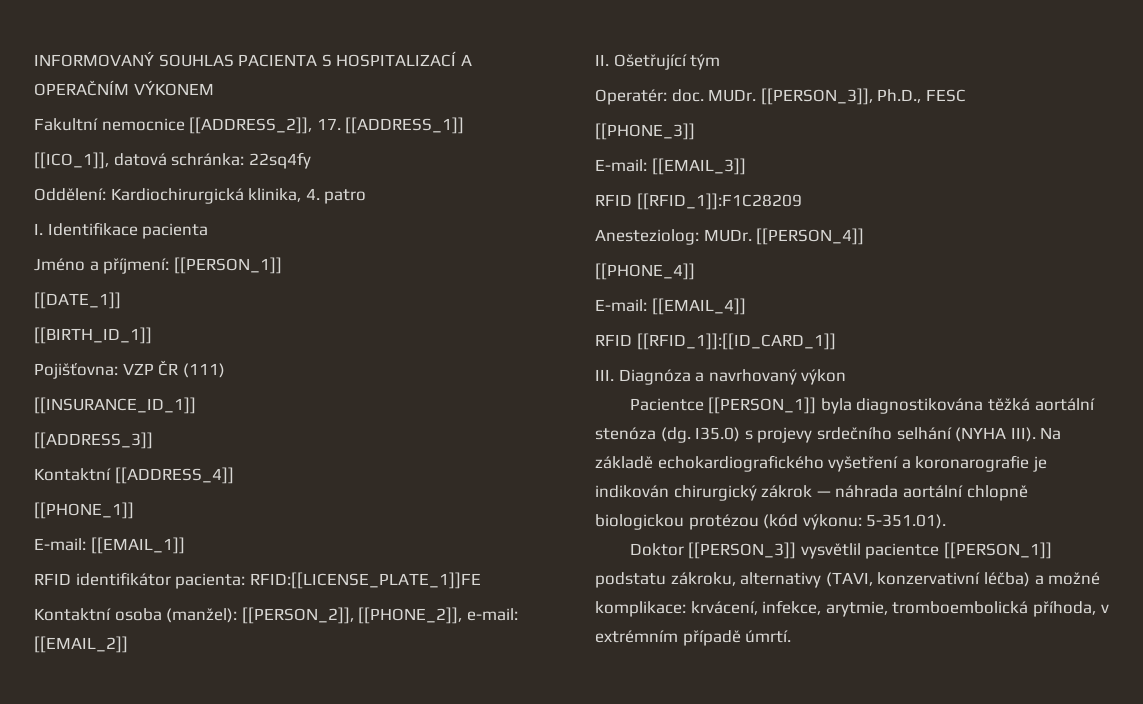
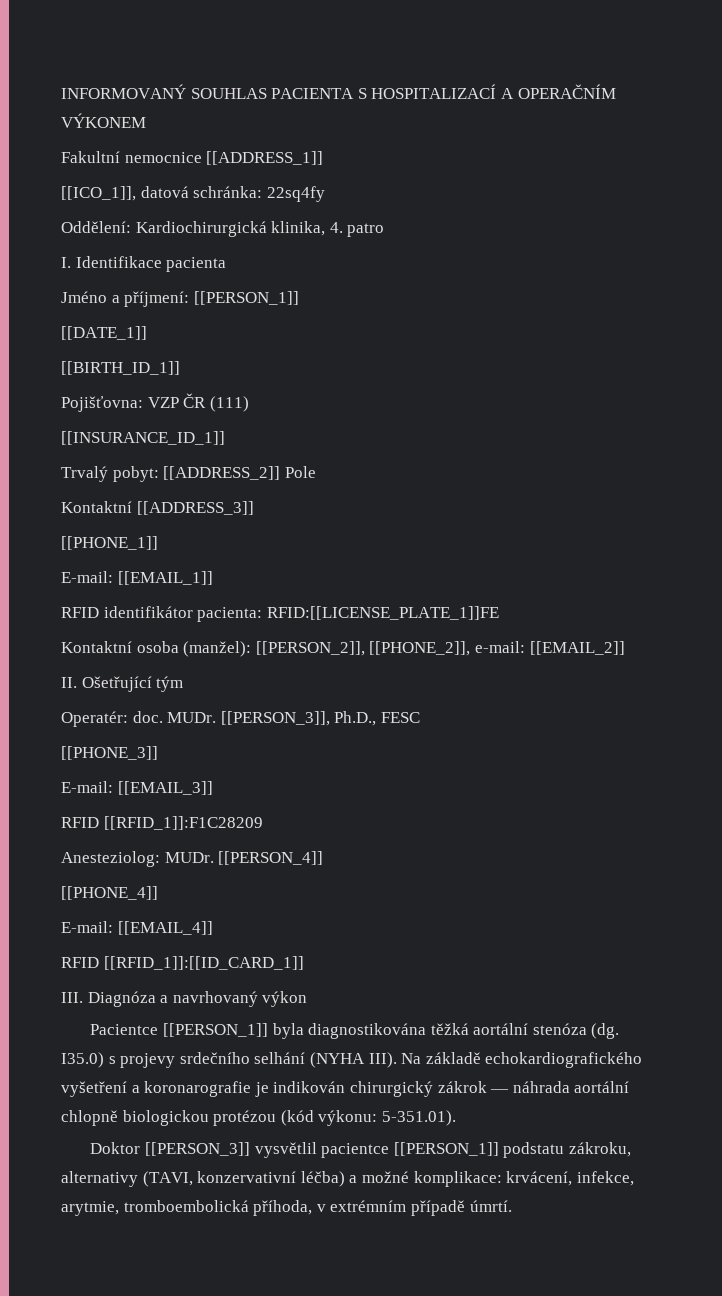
- Fakultní nemocnice [[ADDRESS_2]], 17. [[ADDRESS_1]]
+ Fakultní nemocnice [[ADDRESS_1]]
- [[ADDRESS_3]]
- Kontaktní [[ADDRESS_4]]
+ Trvalý pobyt: [[ADDRESS_2]] Pole
+ Kontaktní [[ADDRESS_3]]

